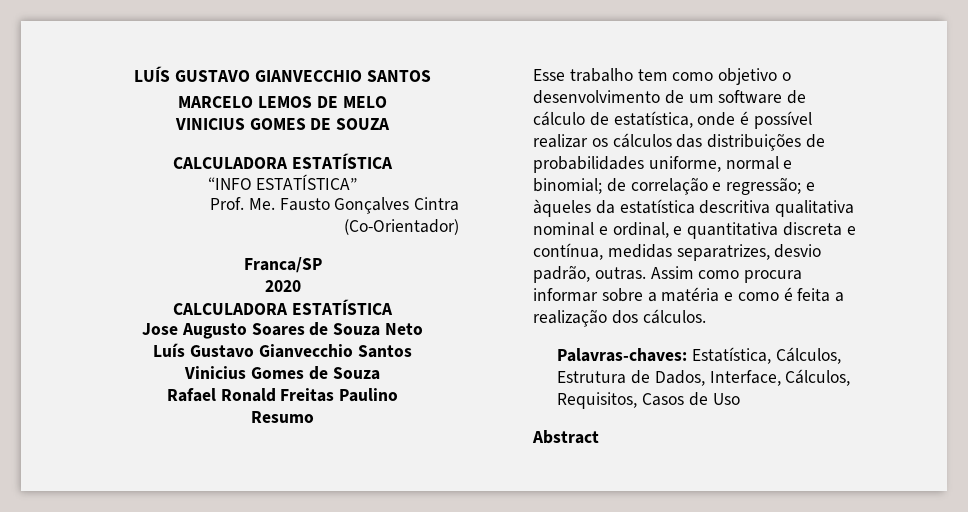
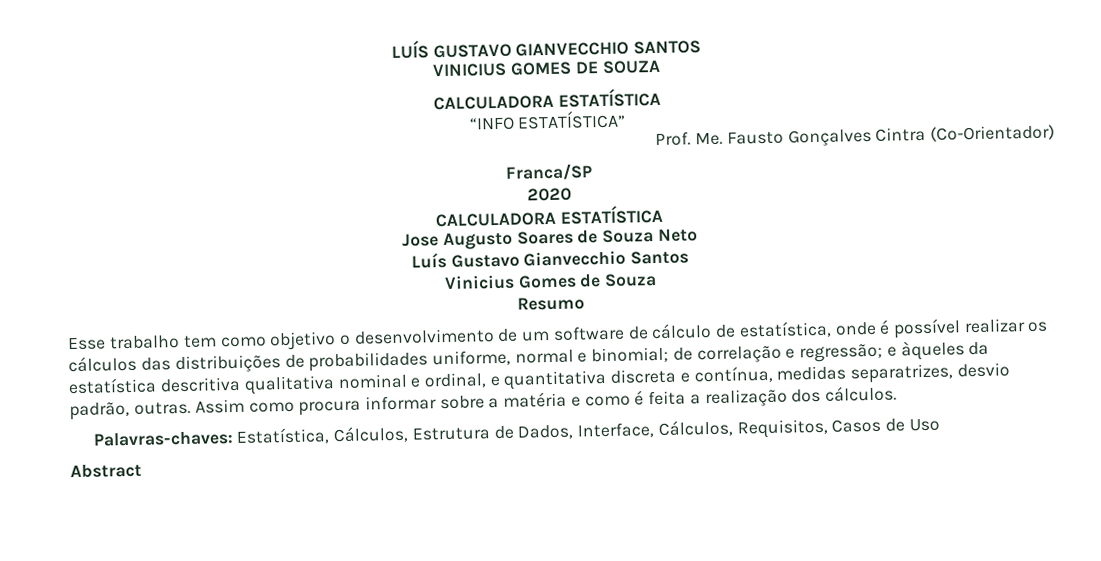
- MARCELO LEMOS DE MELO
- Rafael Ronald Freitas Paulino

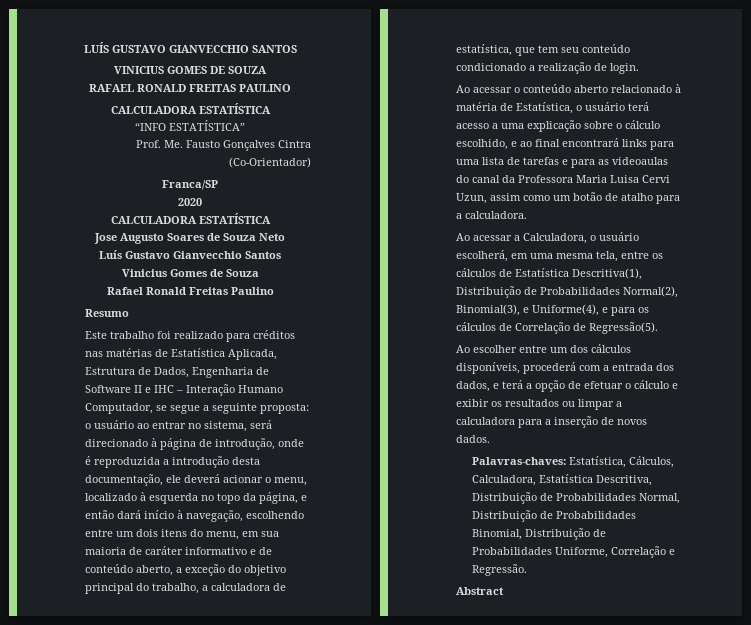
+ RAFAEL RONALD FREITAS PAULINO
+ Rafael Ronald Freitas Paulino
  Resumo
- Esse trabalho tem como objetivo o desenvolvimento de um software de cálculo de estatística, onde é possível realizar os cálculos das distribuições de probabilidades uniforme, normal e binomial; de correlação e regressão; e àqueles da estatística descritiva qualitativa nominal e ordinal, e quantitativa discreta e contínua, medidas separatrizes, desvio padrão, outras. Assim como procura informar sobre a matéria e como é feita a realização dos cálculos.
- Palavras-chaves: Estatística, Cálculos, Estrutura de Dados, Interface, Cálculos, Requisitos, Casos de Uso
+ Este trabalho foi realizado para créditos nas matérias de Estatística Aplicada, Estrutura de Dados, Engenharia de Software II e IHC – Interação Humano Computador, se segue a seguinte proposta: o usuário ao entrar no sistema, será direcionado à página de introdução, onde é reproduzida a introdução desta documentação, ele deverá acionar o menu, localizado à esquerda no topo da página, e então dará início à navegação, escolhendo entre um dois itens do menu, em sua maioria de caráter informativo e de conteúdo aberto, a exceção do objetivo principal do trabalho, a calculadora de estatística, que tem seu conteúdo condicionado a realização de login.
+ Ao acessar o conteúdo aberto relacionado à matéria de Estatística, o usuário terá acesso a uma explicação sobre o cálculo escolhido, e ao final encontrará links para uma lista de tarefas e para as videoaulas do canal da Professora Maria Luisa Cervi Uzun, assim como um botão de atalho para a calculadora.
+ Ao acessar a Calculadora, o usuário escolherá, em uma mesma tela, entre os cálculos de Estatística Descritiva(1), Distribuição de Probabilidades Normal(2), Binomial(3), e Uniforme(4), e para os cálculos de Correlação de Regressão(5).
+ Ao escolher entre um dos cálculos disponíveis, procederá com a entrada dos dados, e terá a opção de efetuar o cálculo e exibir os resultados ou limpar a calculadora para a inserção de novos dados.
+ Palavras-chaves: Estatística, Cálculos, Calculadora, Estatística Descritiva, Distribuição de Probabilidades Normal, Distribuição de Probabilidades Binomial, Distribuição de Probabilidades Uniforme, Correlação e Regressão.

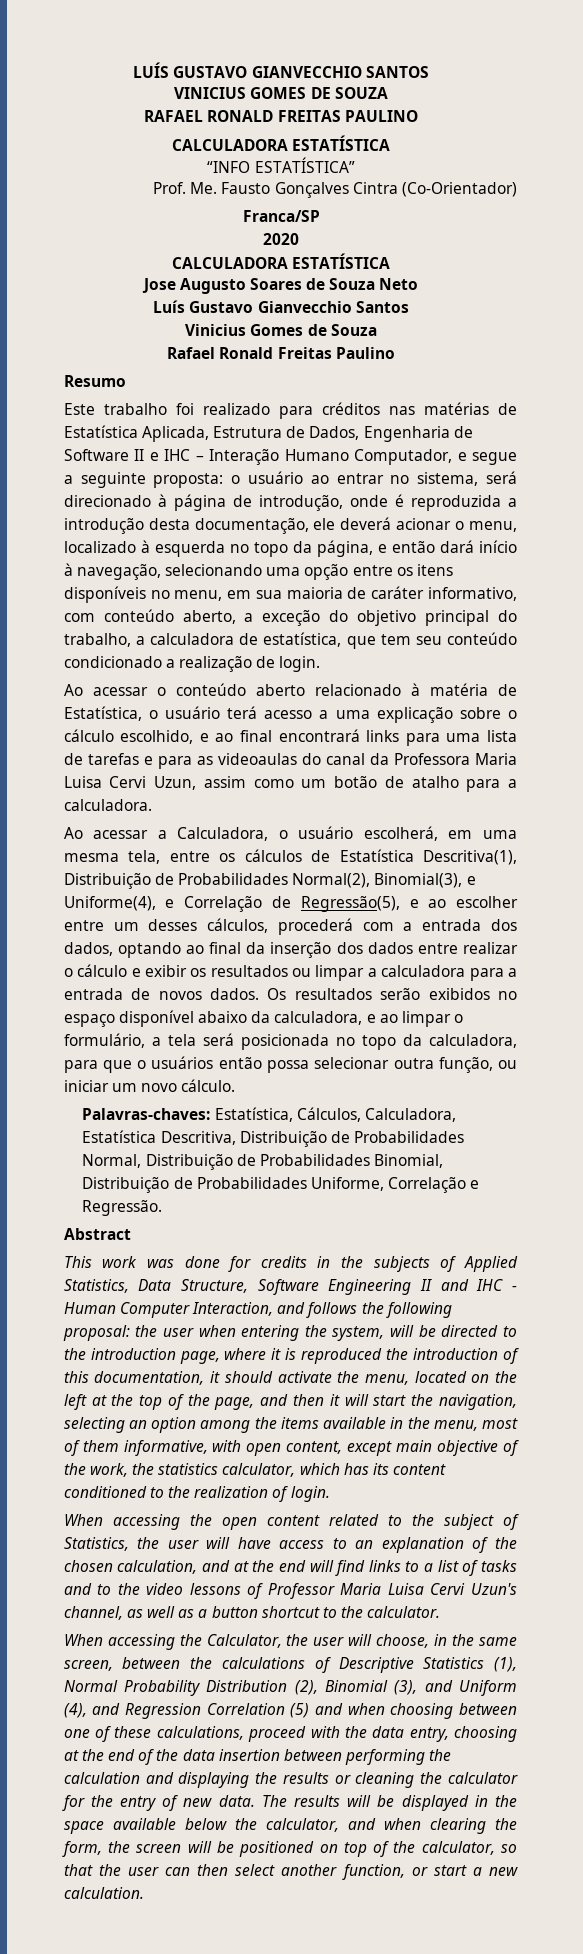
- Este trabalho foi realizado para créditos nas matérias de Estatística Aplicada, Estrutura de Dados, Engenharia de Software II e IHC – Interação Humano Computador, se segue a seguinte proposta:
+ Este trabalho foi realizado para créditos nas matérias de Estatística Aplicada, Estrutura de Dados, Engenharia de Software II e IHC – Interação Humano Computador, e segue a seguinte proposta:
- o usuário ao entrar no sistema, será direcionado à página de introdução, onde é reproduzida a introdução desta documentação, ele deverá acionar o menu, localizado à esquerda no topo da página, e então dará início à navegação, escolhendo entre um dois itens do menu, em sua maioria de caráter informativo e de conteúdo aberto, a exceção do objetivo principal do trabalho, a calculadora de estatística, que tem seu conteúdo condicionado a realização de login.
+ o usuário ao entrar no sistema, será direcionado à página de introdução, onde é reproduzida a introdução desta documentação, ele deverá acionar o menu, localizado à esquerda no topo da página, e então dará início à navegação, selecionando uma opção entre os itens disponíveis no menu, em sua maioria de caráter informativo, com conteúdo aberto, a exceção do objetivo principal do trabalho, a calculadora de estatística, que tem seu conteúdo condicionado a realização de login.
- Ao acessar a Calculadora, o usuário escolherá, em uma mesma tela, entre os cálculos de Estatística Descritiva(1), Distribuição de Probabilidades Normal(2), Binomial(3), e Uniforme(4), e para os cálculos de Correlação de Regressão(5).
- Ao escolher entre um dos cálculos disponíveis, procederá com a entrada dos dados, e terá a opção de efetuar o cálculo e exibir os resultados ou limpar a calculadora para a inserção de novos dados.
+ Ao acessar a Calculadora, o usuário escolherá, em uma mesma tela, entre os cálculos de Estatística Descritiva(1), Distribuição de Probabilidades Normal(2), Binomial(3), e Uniforme(4), e Correlação de Regressão(5), e ao escolher entre um desses cálculos, procederá com a entrada dos dados, optando ao final da inserção dos dados entre realizar o cálculo e exibir os resultados ou limpar a calculadora para a entrada de novos dados. Os resultados serão exibidos no espaço disponível abaixo da calculadora, e ao limpar o formulário, a tela será posicionada no topo da calculadora, para que o usuários então possa selecionar outra função, ou iniciar um novo cálculo.
+ This work was done for credits in the subjects of Applied Statistics, Data Structure, Software Engineering II and IHC - Human Computer Interaction, and follows the following proposal: the user when entering the system, will be directed to the introduction page, where it is reproduced the introduction of this documentation, it should activate the menu, located on the left at the top of the page, and then it will start the navigation, selecting an option among the items available in the menu, most of them informative, with open content, except main objective of the work, the statistics calculator, which has its content conditioned to the realization of login.
+ When accessing the open content related to the subject of Statistics, the user will have access to an explanation of the chosen calculation, and at the end will find links to a list of tasks and to the video lessons of Professor Maria Luisa Cervi Uzun's channel, as well as a button shortcut to the calculator.
+ When accessing the Calculator, the user will choose, in the same screen, between the calculations of Descriptive Statistics (1), Normal Probability Distribution (2), Binomial (3), and Uniform (4), and Regression Correlation (5) and when choosing between one of these calculations, proceed with the data entry, choosing at the end of the data insertion between performing the calculation and displaying the results or cleaning the calculator for the entry of new data. The results will be displayed in the space available below the calculator, and when clearing the form, the screen will be positioned on top of the calculator, so that the user can then select another function, or start a new calculation.

